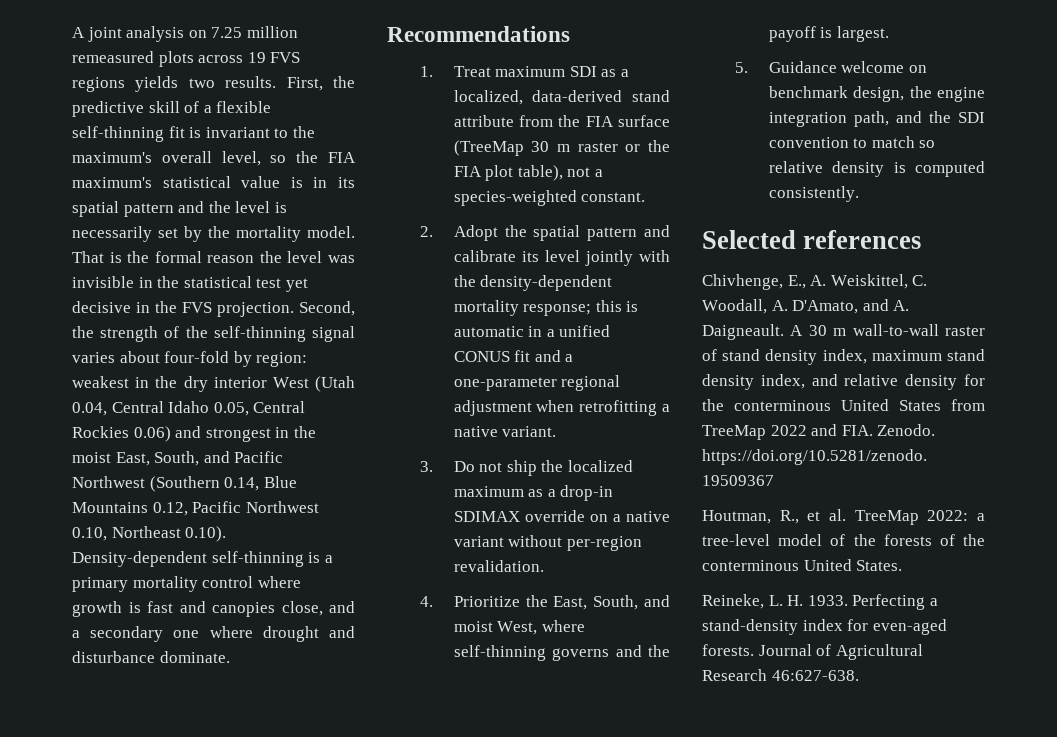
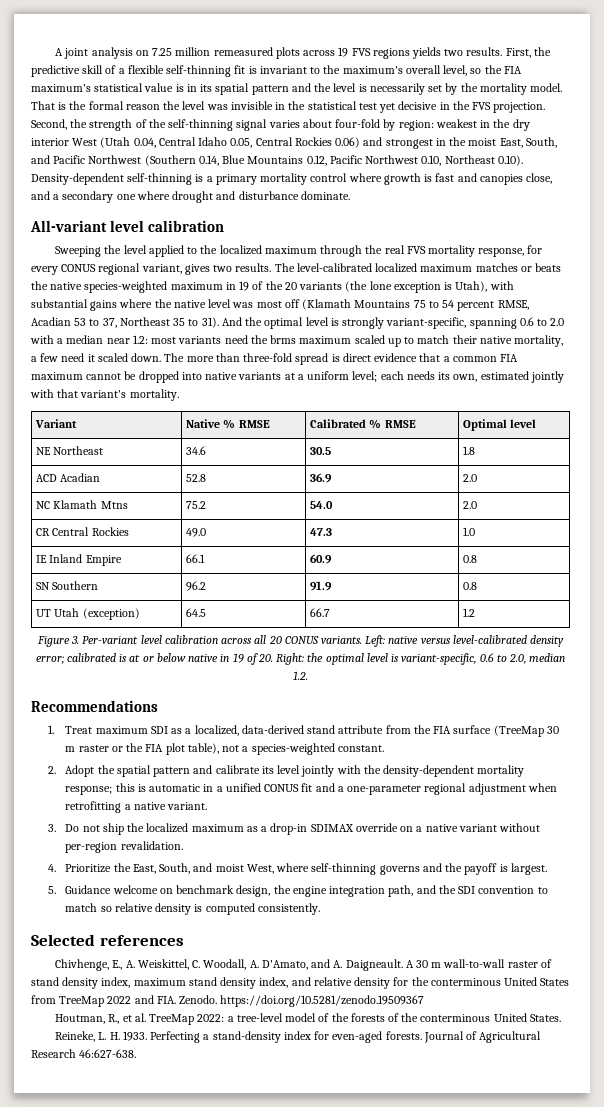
+ All-variant level calibration
+ Sweeping the level applied to the localized maximum through the real FVS mortality response, for every CONUS regional variant, gives two results. The level-calibrated localized maximum matches or beats the native species-weighted maximum in 19 of the 20 variants (the lone exception is Utah), with substantial gains where the native level was most off (Klamath Mountains 75 to 54 percent RMSE, Acadian 53 to 37, Northeast 35 to 31). And the optimal level is strongly variant-specific, spanning 0.6 to 2.0 with a median near 1.2: most variants need the brms maximum scaled up to match their native mortality, a few need it scaled down. The more than three-fold spread is direct evidence that a common FIA maximum cannot be dropped into native variants at a uniform level; each needs its own, estimated jointly with that variant's mortality.
+ Variant | Native % RMSE | Calibrated % RMSE | Optimal level
+ NE Northeast | 34.6 | 30.5 | 1.8
+ ACD Acadian | 52.8 | 36.9 | 2.0
+ NC Klamath Mtns | 75.2 | 54.0 | 2.0
+ CR Central Rockies | 49.0 | 47.3 | 1.0
+ IE Inland Empire | 66.1 | 60.9 | 0.8
+ SN Southern | 96.2 | 91.9 | 0.8
+ UT Utah (exception) | 64.5 | 66.7 | 1.2
+ Figure 3. Per-variant level calibration across all 20 CONUS variants. Left: native versus level-calibrated density error; calibrated is at or below native in 19 of 20. Right: the optimal level is variant-specific, 0.6 to 2.0, median 1.2.

